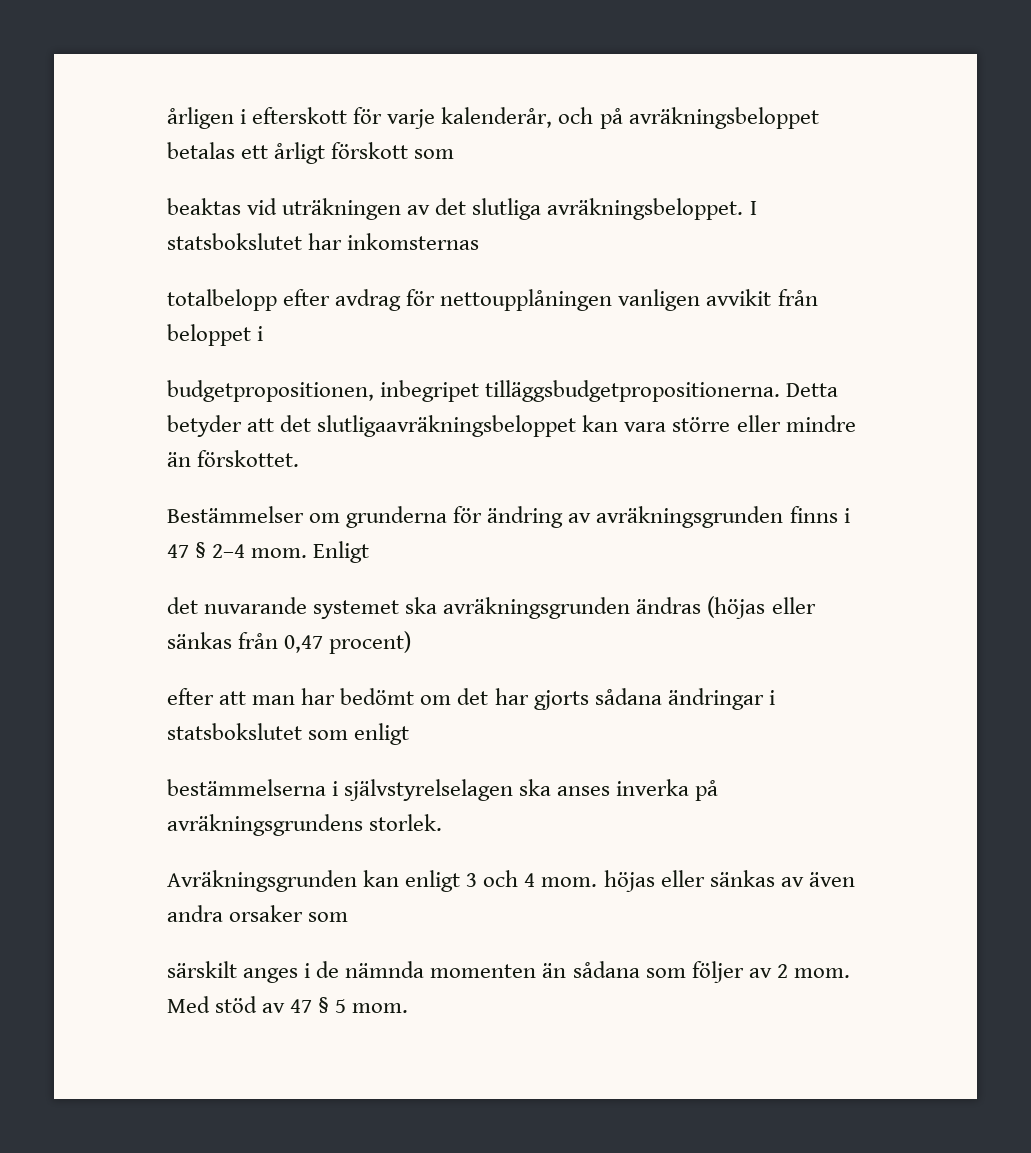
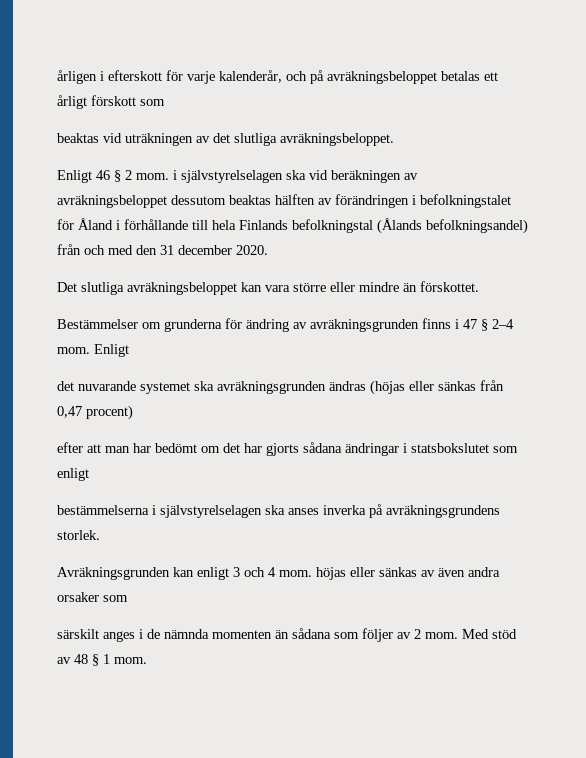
- beaktas vid uträkningen av det slutliga avräkningsbeloppet. I statsbokslutet har inkomsternas
- totalbelopp efter avdrag för nettoupplåningen vanligen avvikit från beloppet i
- budgetpropositionen, inbegripet tilläggsbudgetpropositionerna. Detta betyder att det slutligaavräkningsbeloppet kan vara större eller mindre än förskottet.
+ beaktas vid uträkningen av det slutliga avräkningsbeloppet.
+ Enligt 46 § 2 mom. i självstyrelselagen ska vid beräkningen av avräkningsbeloppet dessutom beaktas hälften av förändringen i befolkningstalet för Åland i förhållande till hela Finlands befolkningstal (Ålands befolkningsandel) från och med den 31 december 2020.
+ Det slutliga avräkningsbeloppet kan vara större eller mindre än förskottet.
- Med stöd av 47 § 5 mom.
+ Med stöd av 48 § 1 mom.

